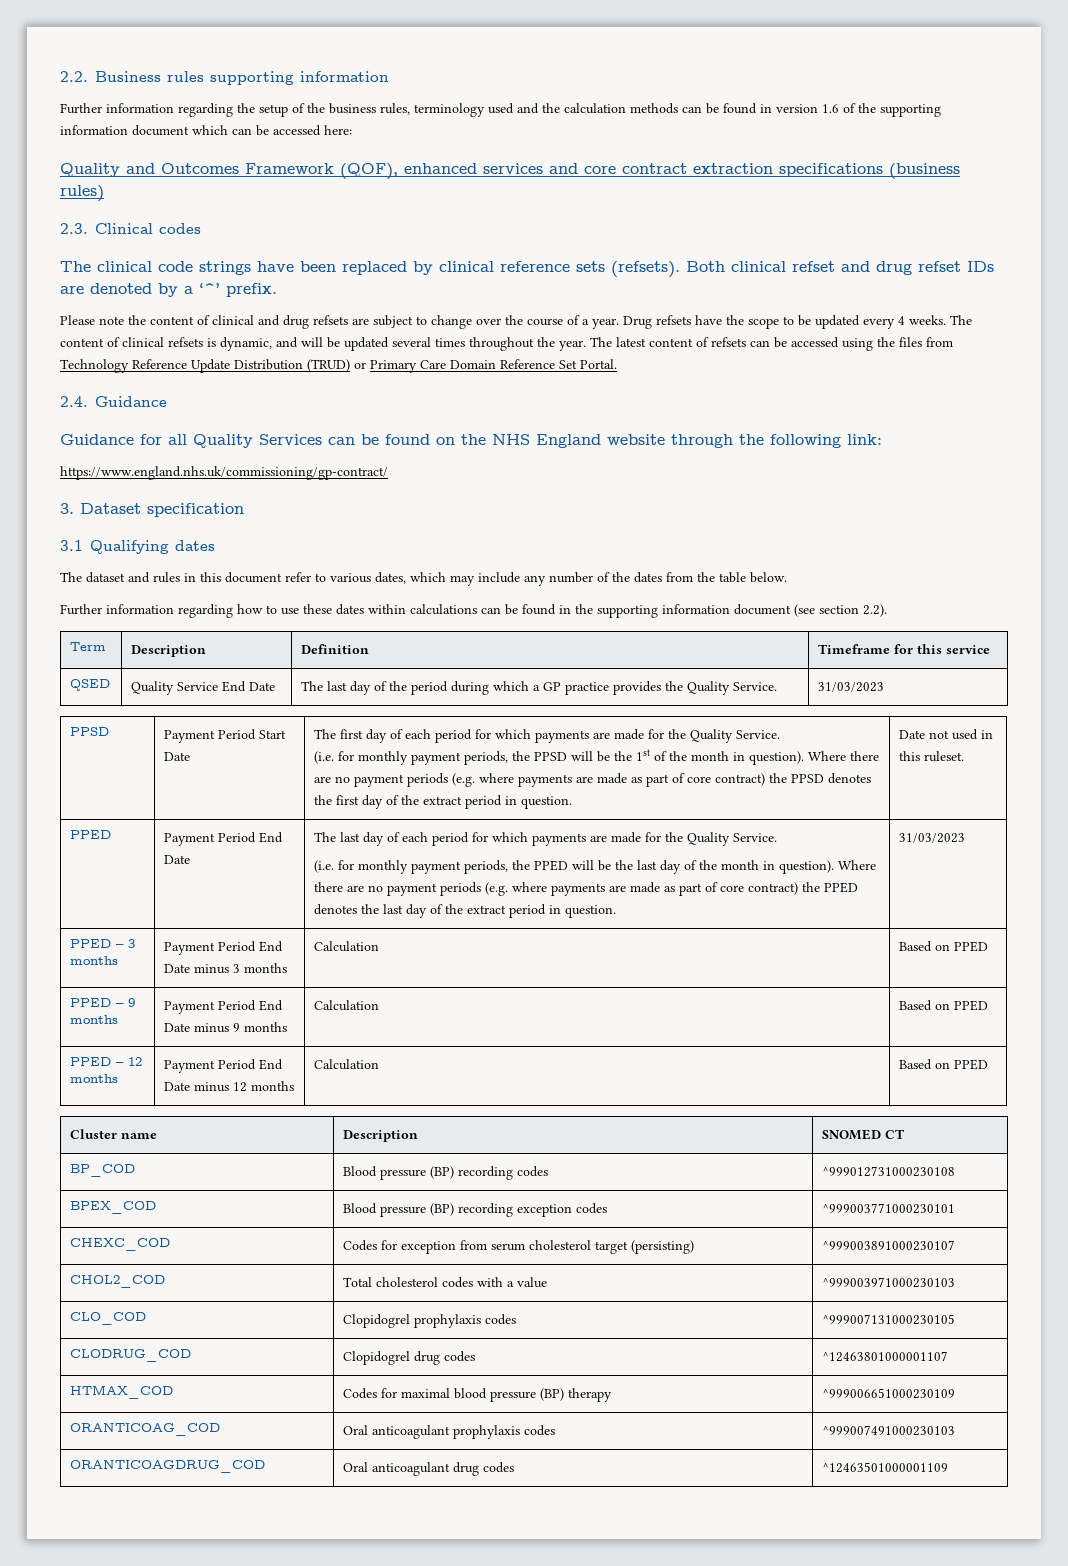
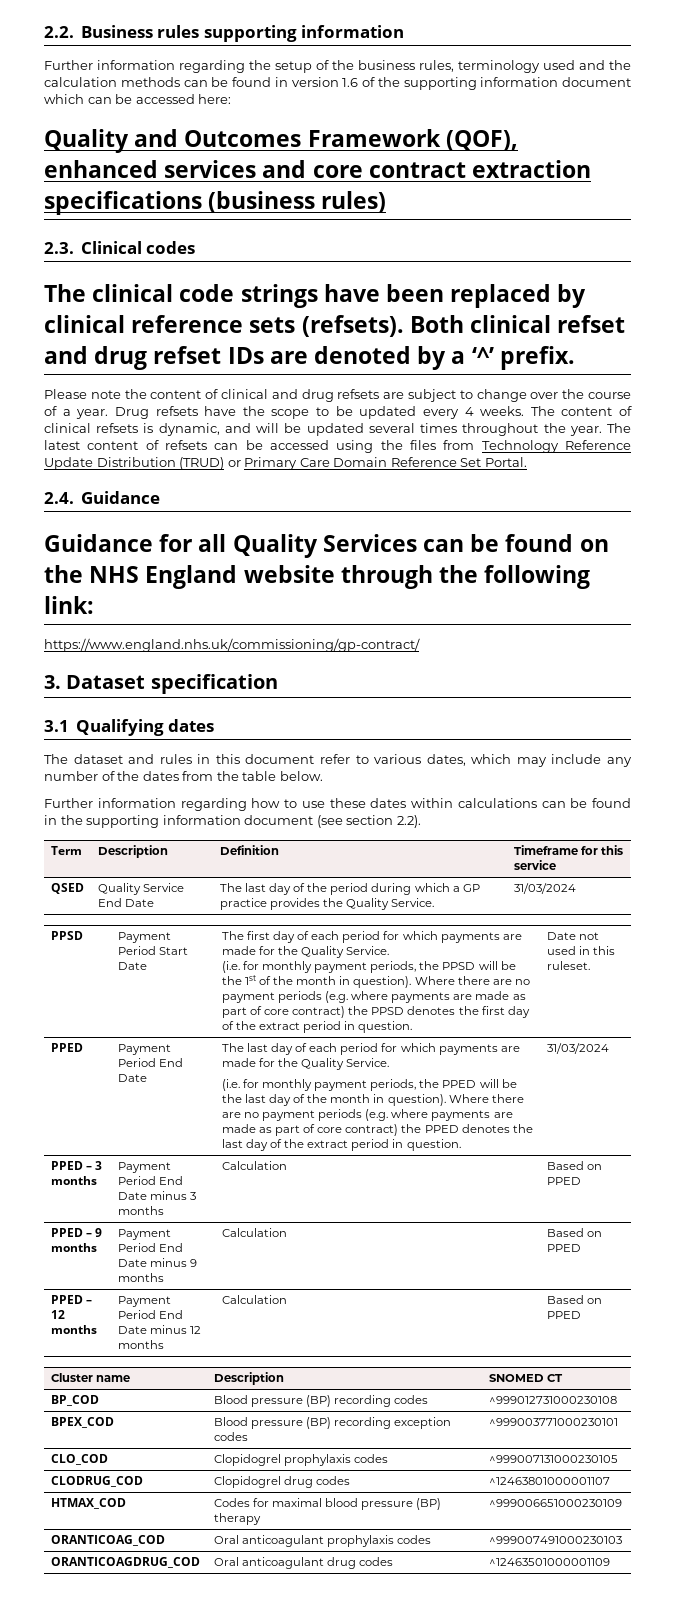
- QSED | Quality Service End Date | The last day of the period during which a GP practice provides the Quality Service. | 31/03/2023
+ QSED | Quality Service End Date | The last day of the period during which a GP practice provides the Quality Service. | 31/03/2024
- Where there are no payment periods (e.g. where payments are made as part of core contract) the PPED denotes the last day of the extract period in question. | 31/03/2023
+ Where there are no payment periods (e.g. where payments are made as part of core contract) the PPED denotes the last day of the extract period in question. | 31/03/2024
- CHEXC_COD | Codes for exception from serum cholesterol target (persisting) | ^999003891000230107
- CHOL2_COD | Total cholesterol codes with a value | ^999003971000230103

